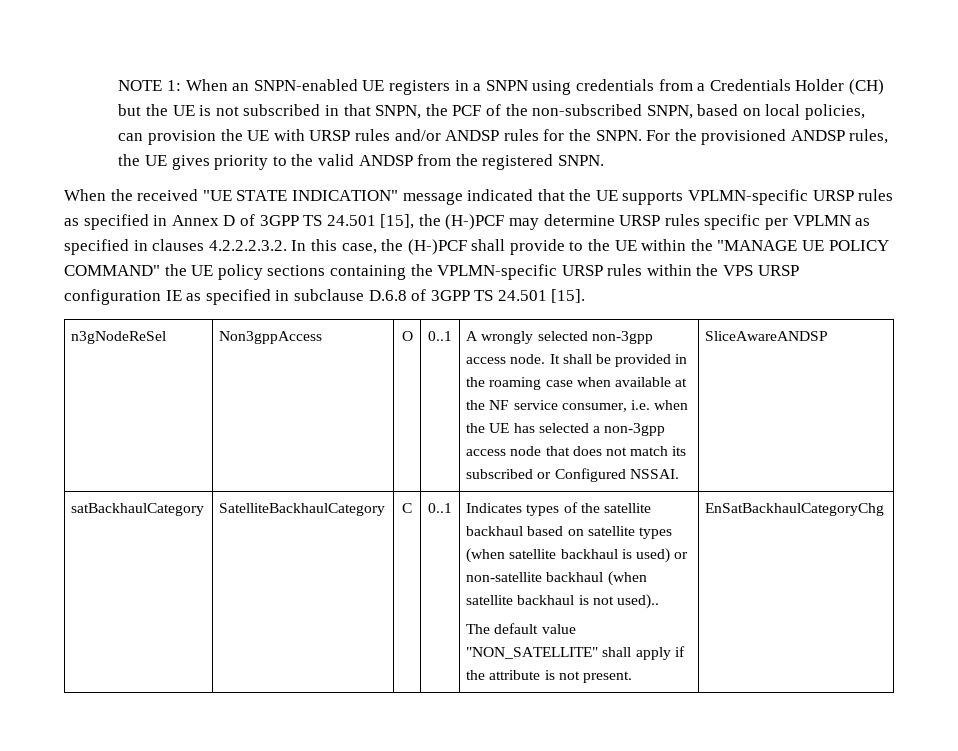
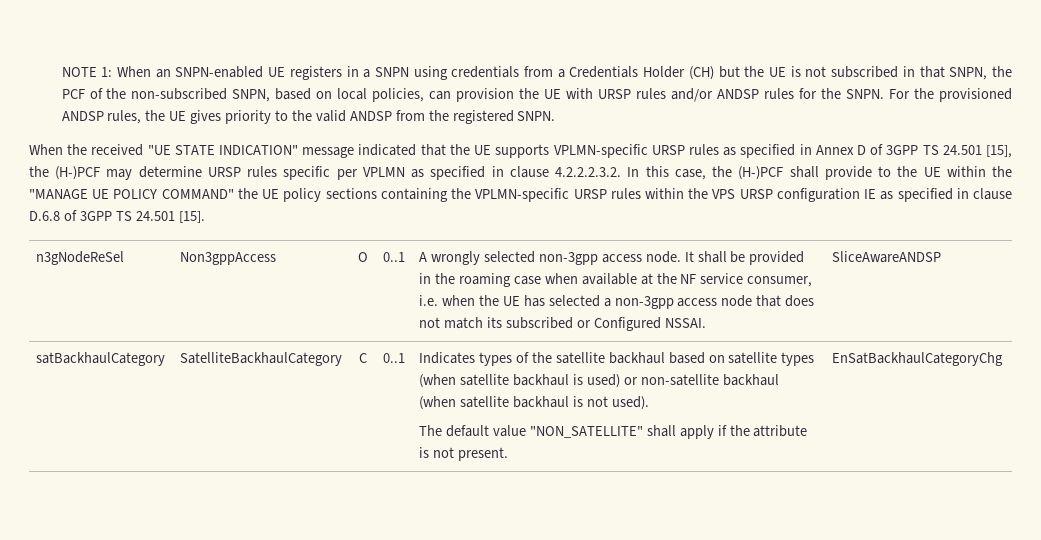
- When the received "UE STATE INDICATION" message indicated that the UE supports VPLMN-specific URSP rules as specified in Annex D of 3GPP TS 24.501 [15], the (H-)PCF may determine URSP rules specific per VPLMN as specified in clauses 4.2.2.2.3.2. In this case, the (H-)PCF shall provide to the UE within the "MANAGE UE POLICY COMMAND" the UE policy sections containing the VPLMN-specific URSP rules within the VPS URSP configuration IE as specified in subclause D.6.8 of 3GPP TS 24.501 [15].
+ When the received "UE STATE INDICATION" message indicated that the UE supports VPLMN-specific URSP rules as specified in Annex D of 3GPP TS 24.501 [15], the (H-)PCF may determine URSP rules specific per VPLMN as specified in clause 4.2.2.2.3.2. In this case, the (H-)PCF shall provide to the UE within the "MANAGE UE POLICY COMMAND" the UE policy sections containing the VPLMN-specific URSP rules within the VPS URSP configuration IE as specified in clause D.6.8 of 3GPP TS 24.501 [15].
- Indicates types of the satellite backhaul based on satellite types (when satellite backhaul is used) or non-satellite backhaul (when satellite backhaul is not used)..
+ Indicates types of the satellite backhaul based on satellite types (when satellite backhaul is used) or non-satellite backhaul (when satellite backhaul is not used).

